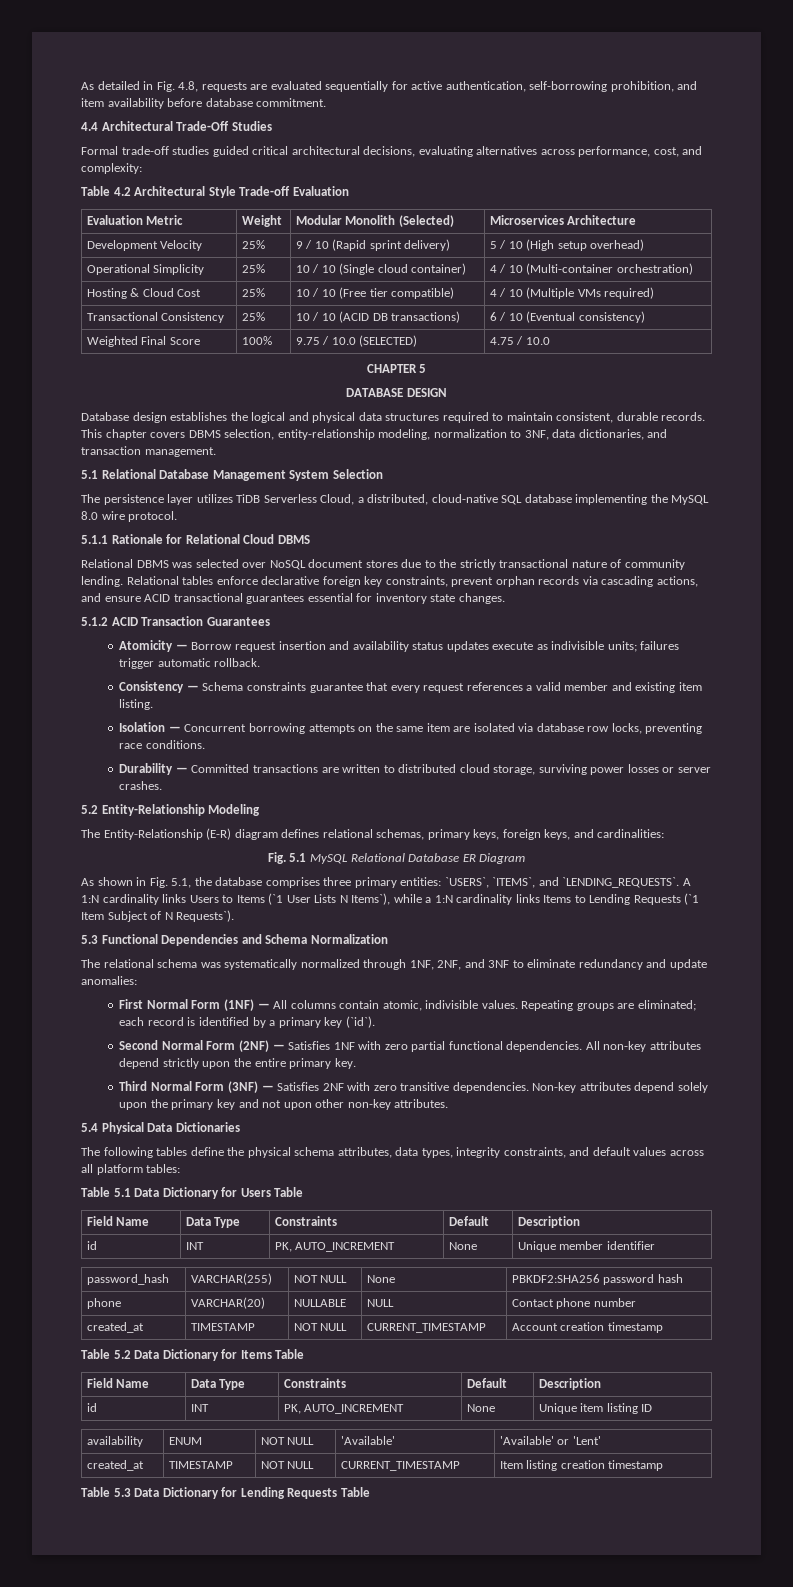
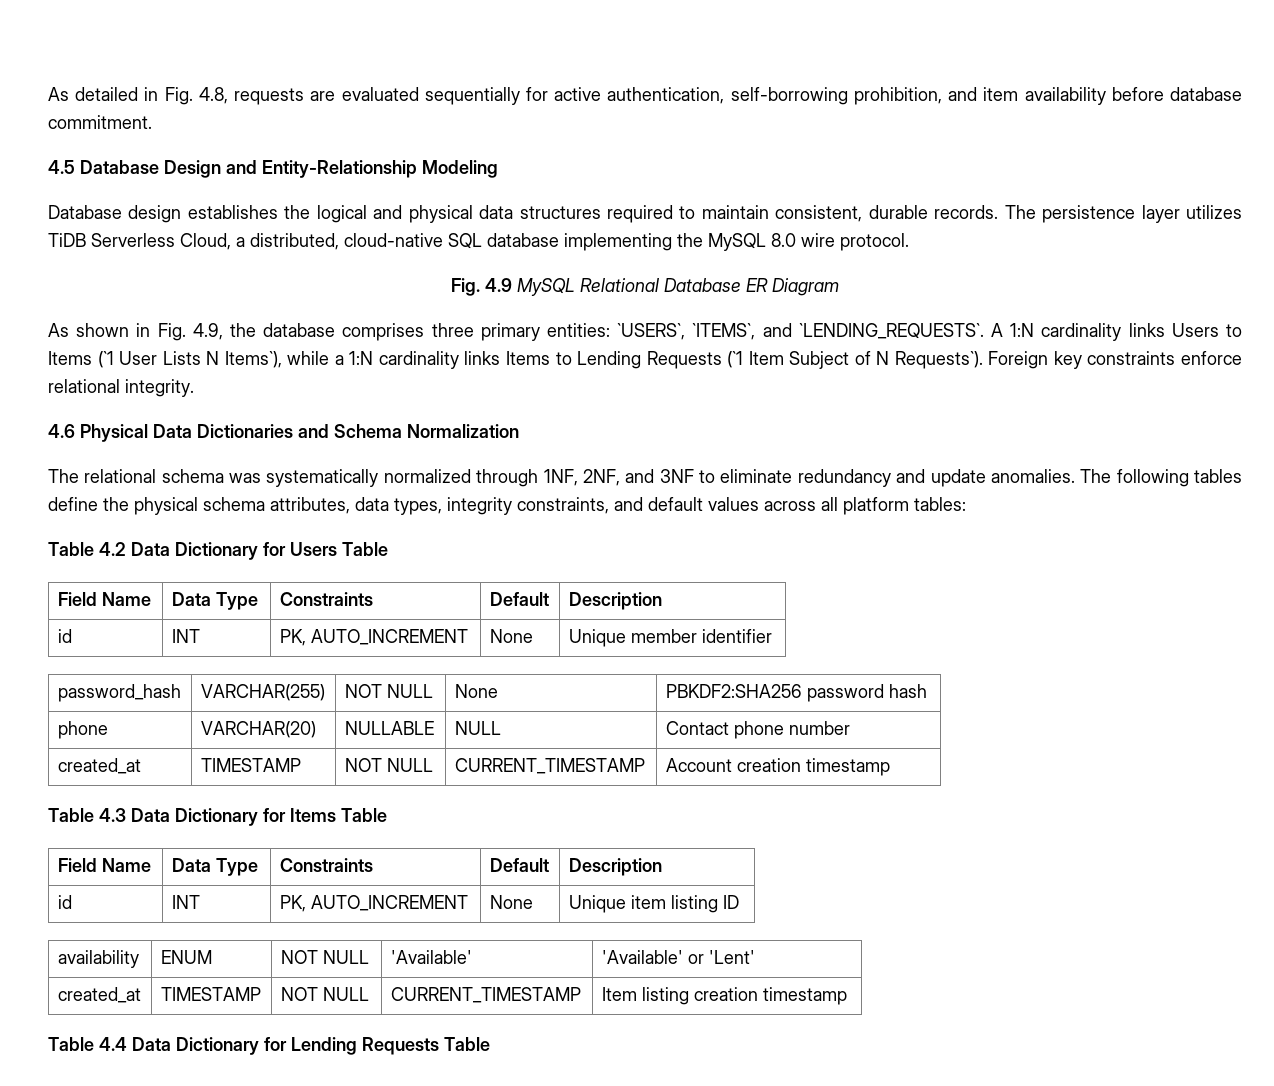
- 4.4 Architectural Trade-Off Studies
- Formal trade-off studies guided critical architectural decisions, evaluating alternatives across performance, cost, and complexity:
- Table 4.2 Architectural Style Trade-off Evaluation
- Evaluation Metric | Weight | Modular Monolith (Selected) | Microservices Architecture
- Development Velocity | 25% | 9 / 10 (Rapid sprint delivery) | 5 / 10 (High setup overhead)
- Operational Simplicity | 25% | 10 / 10 (Single cloud container) | 4 / 10 (Multi-container orchestration)
- Hosting & Cloud Cost | 25% | 10 / 10 (Free tier compatible) | 4 / 10 (Multiple VMs required)
- Transactional Consistency | 25% | 10 / 10 (ACID DB transactions) | 6 / 10 (Eventual consistency)
- Weighted Final Score | 100% | 9.75 / 10.0 (SELECTED) | 4.75 / 10.0
- CHAPTER 5
- DATABASE DESIGN
+ 4.5 Database Design and Entity-Relationship Modeling
- Database design establishes the logical and physical data structures required to maintain consistent, durable records. This chapter covers DBMS selection, entity-relationship modeling, normalization to 3NF, data dictionaries, and transaction management.
- 5.1 Relational Database Management System Selection
- The persistence layer utilizes TiDB Serverless Cloud, a distributed, cloud-native SQL database implementing the MySQL 8.0 wire protocol.
+ Database design establishes the logical and physical data structures required to maintain consistent, durable records. The persistence layer utilizes TiDB Serverless Cloud, a distributed, cloud-native SQL database implementing the MySQL 8.0 wire protocol.
- 5.1.1 Rationale for Relational Cloud DBMS
- Relational DBMS was selected over NoSQL document stores due to the strictly transactional nature of community lending. Relational tables enforce declarative foreign key constraints, prevent orphan records via cascading actions, and ensure ACID transactional guarantees essential for inventory state changes.
- 5.1.2 ACID Transaction Guarantees
- Atomicity — Borrow request insertion and availability status updates execute as indivisible units; failures trigger automatic rollback.
- Consistency — Schema constraints guarantee that every request references a valid member and existing item listing.
- Isolation — Concurrent borrowing attempts on the same item are isolated via database row locks, preventing race conditions.
- Durability — Committed transactions are written to distributed cloud storage, surviving power losses or server crashes.
- 5.2 Entity-Relationship Modeling
- The Entity-Relationship (E-R) diagram defines relational schemas, primary keys, foreign keys, and cardinalities:
- Fig. 5.1 MySQL Relational Database ER Diagram
+ Fig. 4.9 MySQL Relational Database ER Diagram
- As shown in Fig. 5.1, the database comprises three primary entities: `USERS`, `ITEMS`, and `LENDING_REQUESTS`.
+ As shown in Fig. 4.9, the database comprises three primary entities: `USERS`, `ITEMS`, and `LENDING_REQUESTS`.
- A 1:N cardinality links Users to Items (`1 User Lists N Items`), while a 1:N cardinality links Items to Lending Requests (`1 Item Subject of N Requests`).
- 5.3 Functional Dependencies and Schema Normalization
+ A 1:N cardinality links Users to Items (`1 User Lists N Items`), while a 1:N cardinality links Items to Lending Requests (`1 Item Subject of N Requests`). Foreign key constraints enforce relational integrity.
+ 4.6 Physical Data Dictionaries and Schema Normalization
- The relational schema was systematically normalized through 1NF, 2NF, and 3NF to eliminate redundancy and update anomalies:
- First Normal Form (1NF) — All columns contain atomic, indivisible values. Repeating groups are eliminated; each record is identified by a primary key (`id`).
- Second Normal Form (2NF) — Satisfies 1NF with zero partial functional dependencies. All non-key attributes depend strictly upon the entire primary key.
- Third Normal Form (3NF) — Satisfies 2NF with zero transitive dependencies. Non-key attributes depend solely upon the primary key and not upon other non-key attributes.
- 5.4 Physical Data Dictionaries
- The following tables define the physical schema attributes, data types, integrity constraints, and default values across all platform tables:
+ The relational schema was systematically normalized through 1NF, 2NF, and 3NF to eliminate redundancy and update anomalies. The following tables define the physical schema attributes, data types, integrity constraints, and default values across all platform tables:
- Table 5.1 Data Dictionary for Users Table
+ Table 4.2 Data Dictionary for Users Table
- Table 5.2 Data Dictionary for Items Table
+ Table 4.3 Data Dictionary for Items Table
- Table 5.3 Data Dictionary for Lending Requests Table
+ Table 4.4 Data Dictionary for Lending Requests Table

